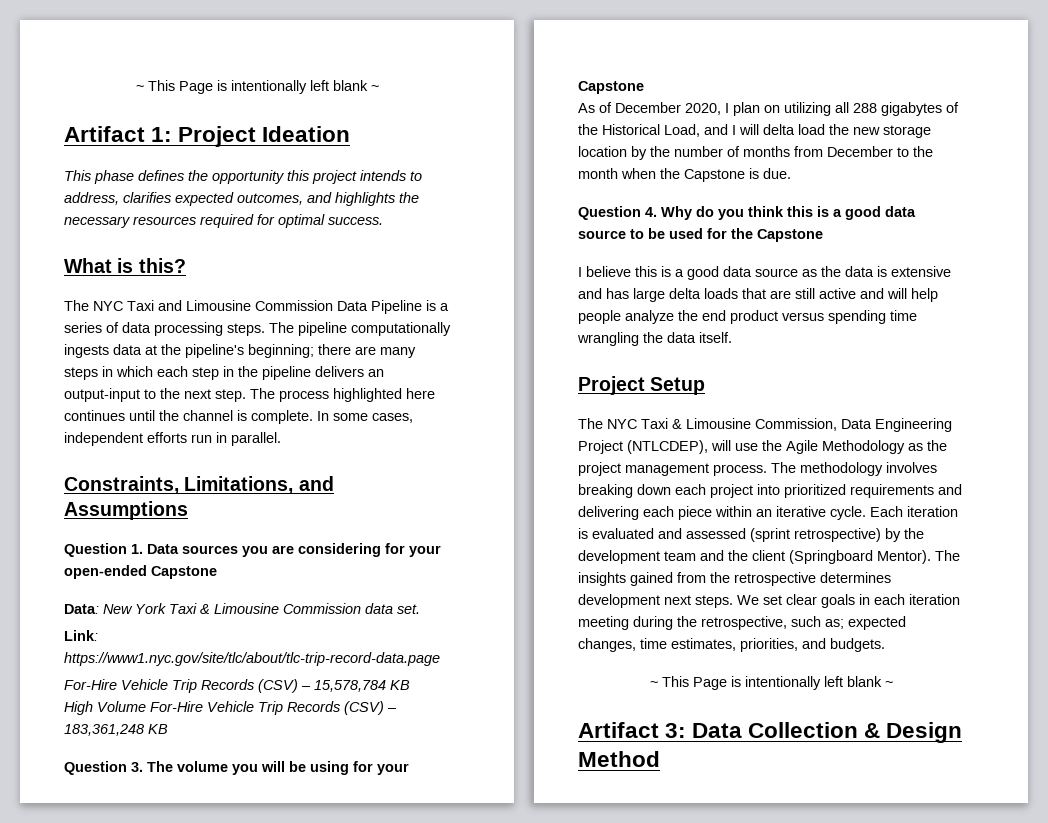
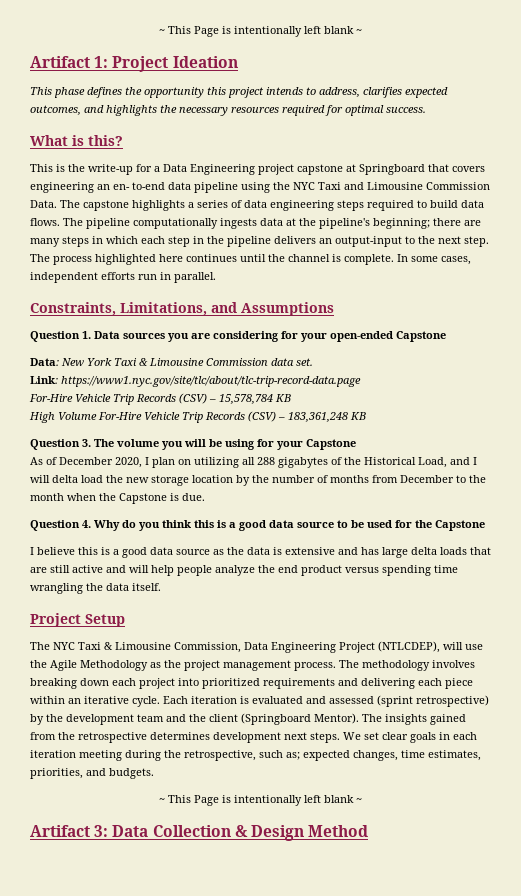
- The NYC Taxi and Limousine Commission Data Pipeline is a series of data processing steps.
+ This is the write-up for a Data Engineering project capstone at Springboard that covers engineering an en- to-end data pipeline using the NYC Taxi and Limousine Commission Data. The capstone highlights a series of data engineering steps required to build data flows.

